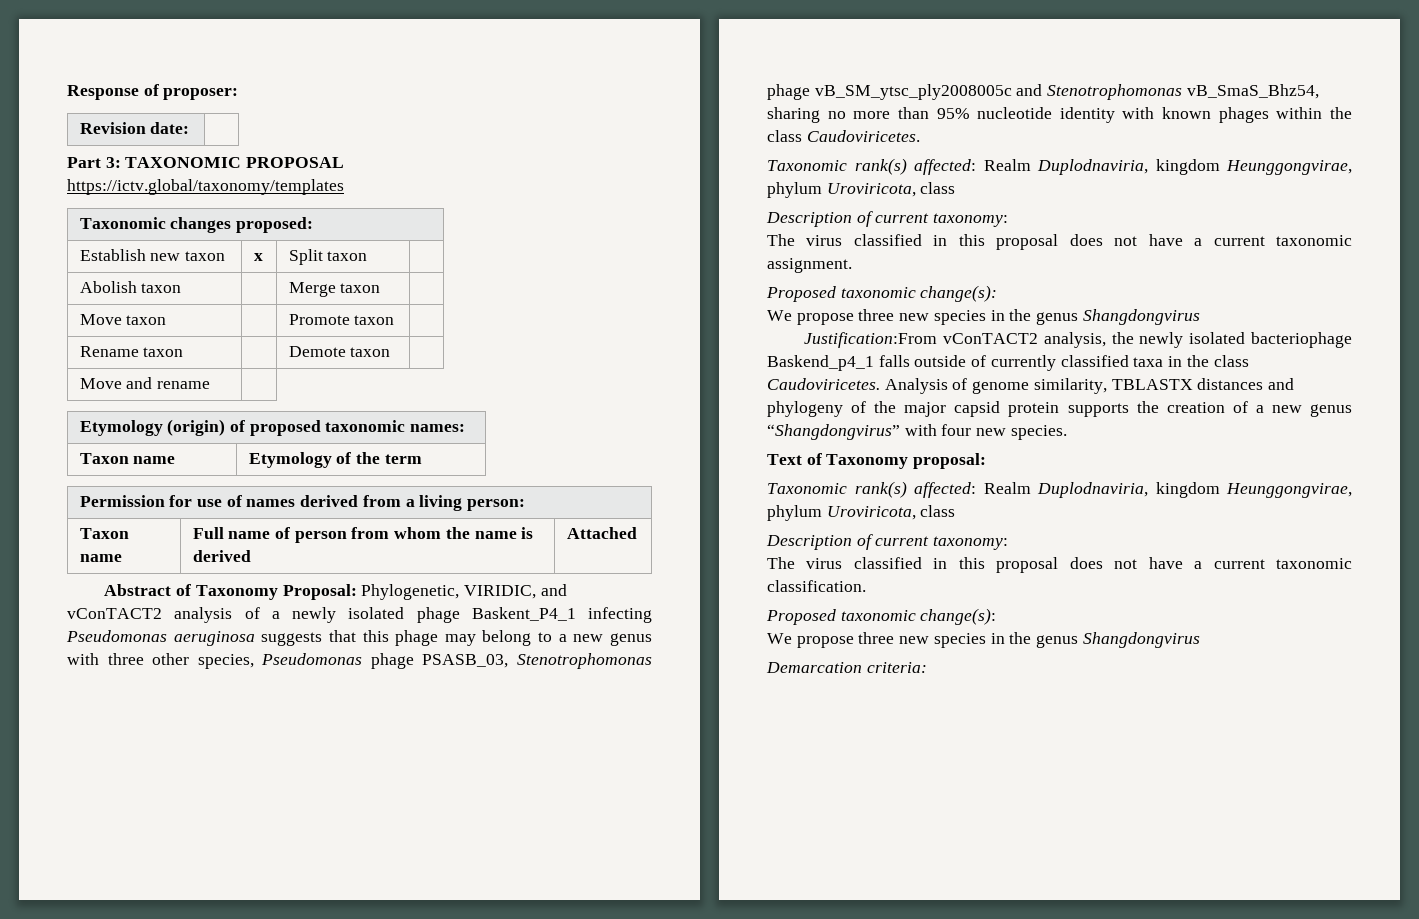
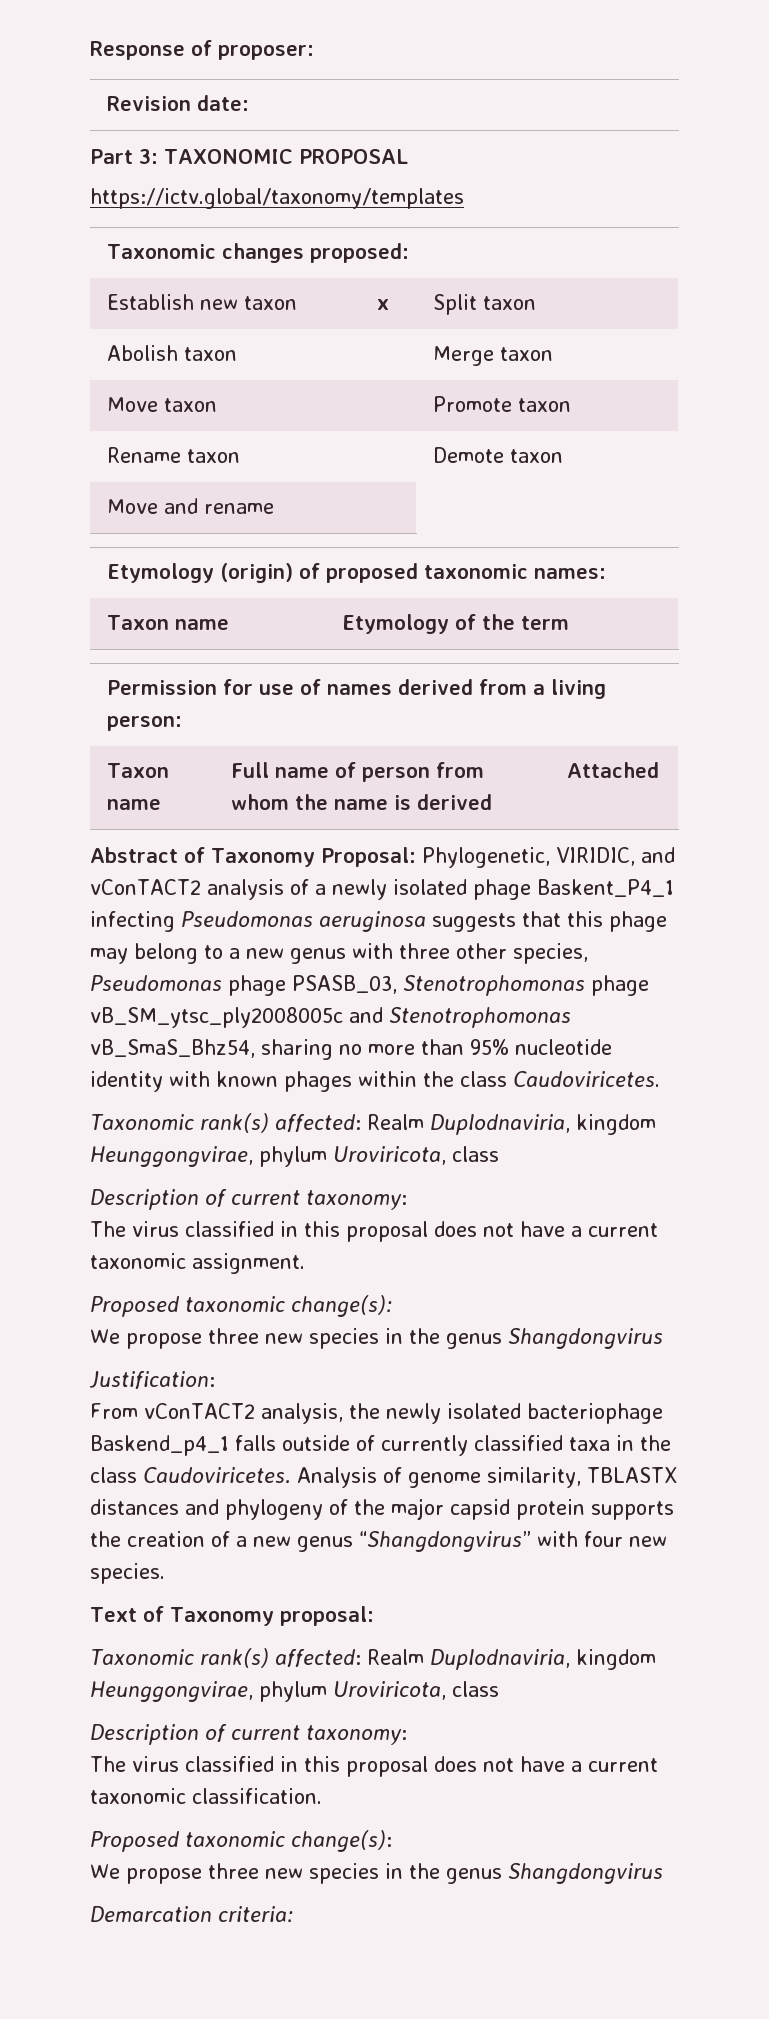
- Justification:From vConTACT2 analysis, the newly isolated bacteriophage Baskend_p4_1 falls outside of currently classified taxa in the class Caudoviricetes.
+ Justification:
+ From vConTACT2 analysis, the newly isolated bacteriophage Baskend_p4_1 falls outside of currently classified taxa in the class Caudoviricetes.

